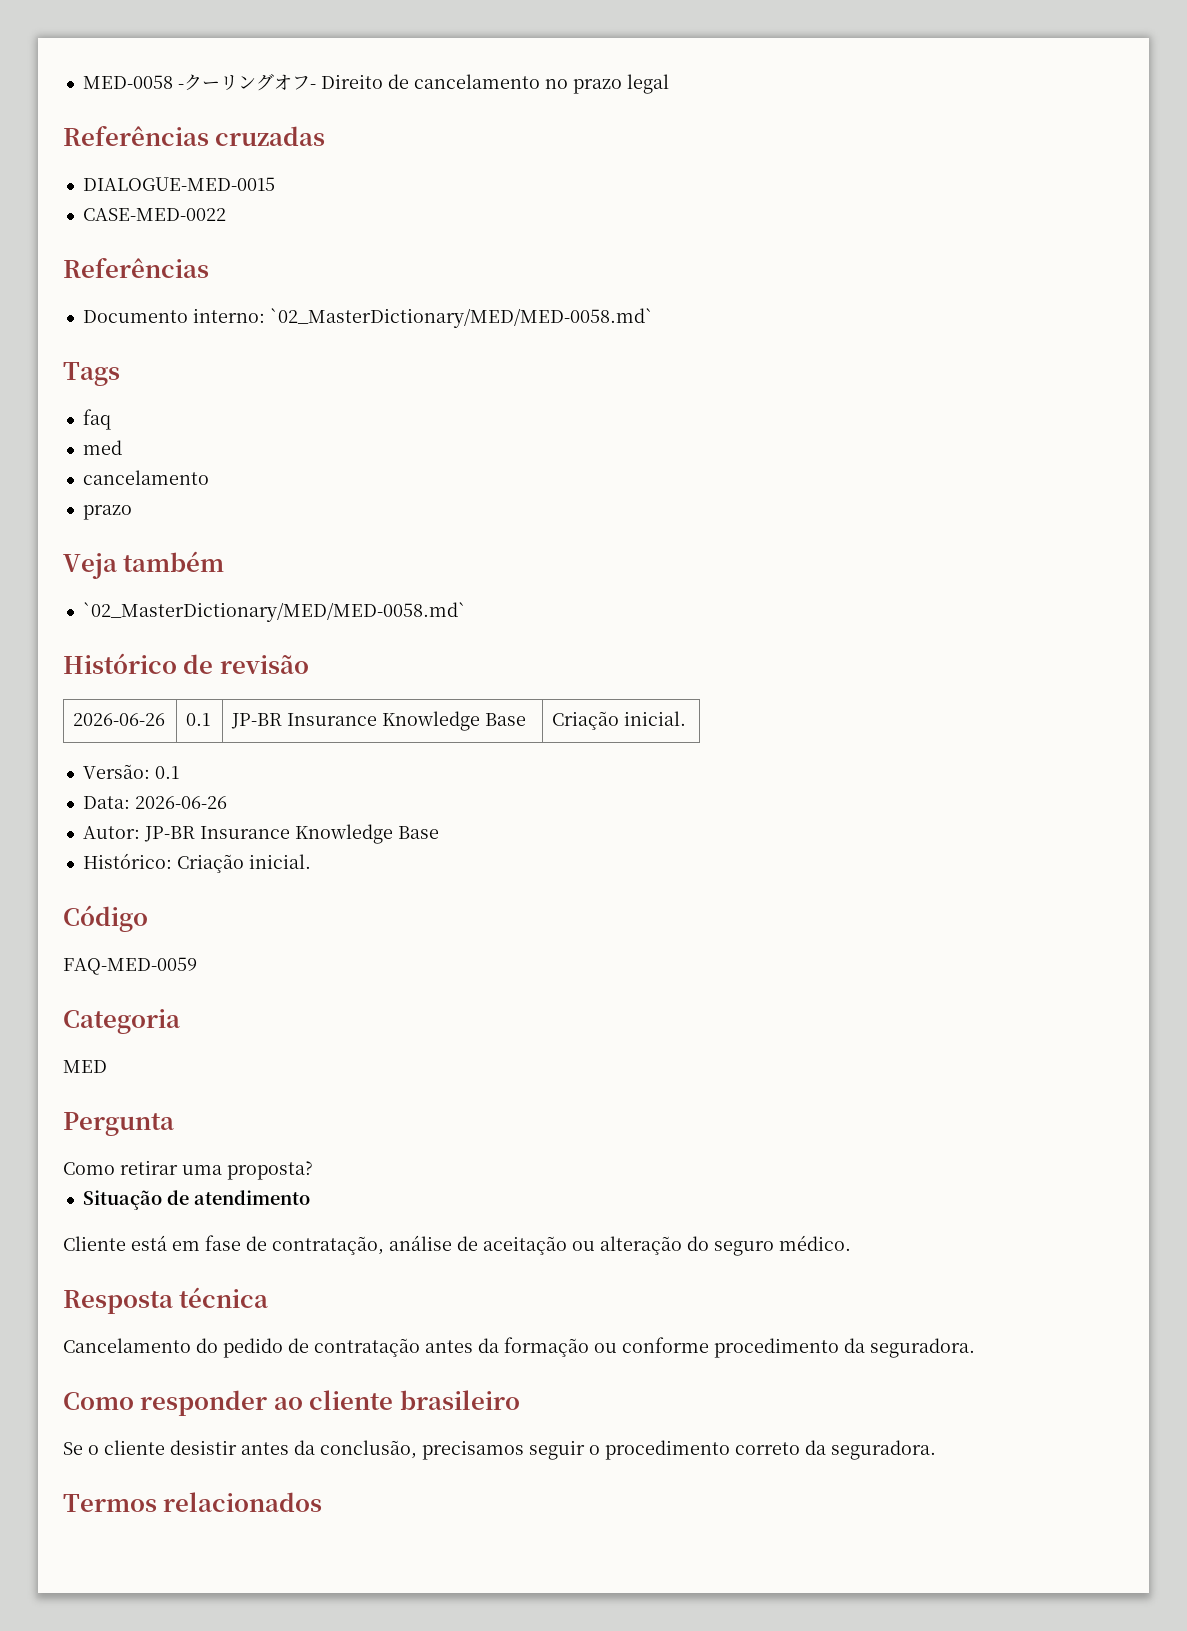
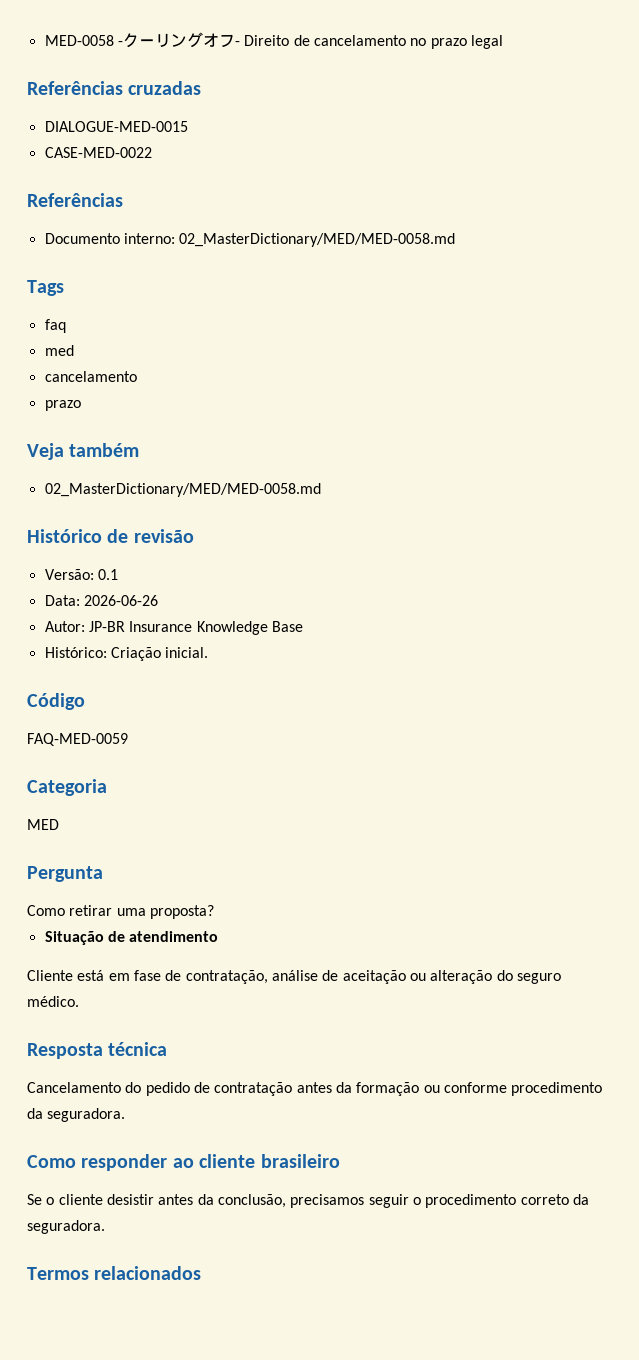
- Documento interno: `02_MasterDictionary/MED/MED-0058.md`
+ Documento interno: 02_MasterDictionary/MED/MED-0058.md
  Veja também
- `02_MasterDictionary/MED/MED-0058.md`
+ 02_MasterDictionary/MED/MED-0058.md
- 2026-06-26 | 0.1 | JP-BR Insurance Knowledge Base | Criação inicial.

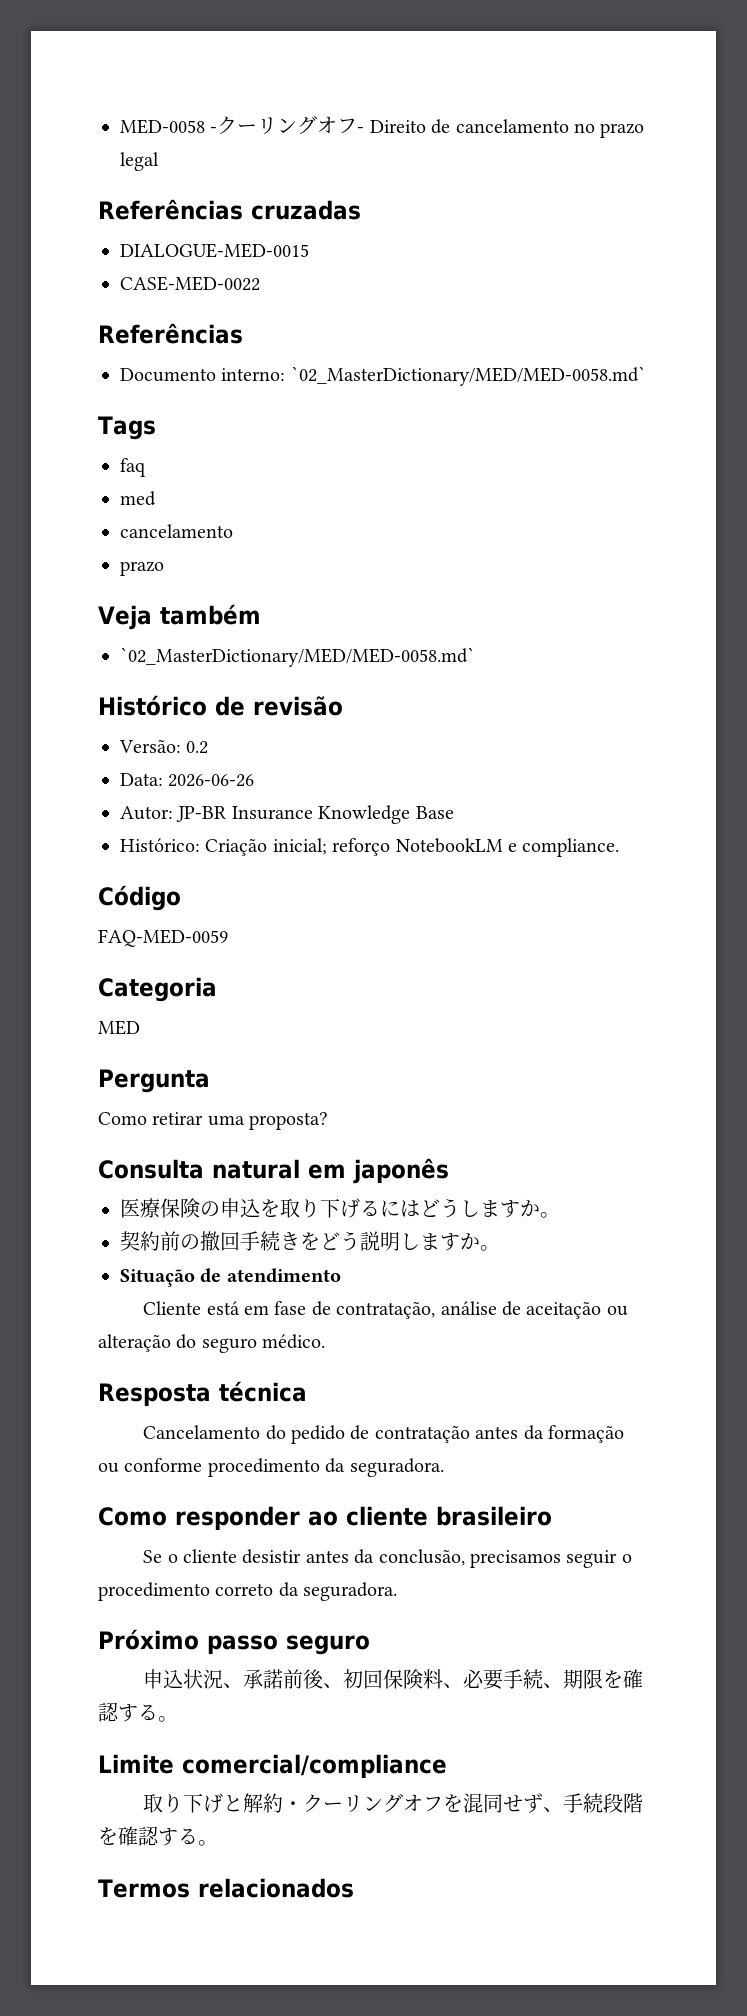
- Documento interno: 02_MasterDictionary/MED/MED-0058.md
+ Documento interno: `02_MasterDictionary/MED/MED-0058.md`
  Veja também
- 02_MasterDictionary/MED/MED-0058.md
+ `02_MasterDictionary/MED/MED-0058.md`
- Versão: 0.1
+ Versão: 0.2
- Histórico: Criação inicial.
+ Histórico: Criação inicial; reforço NotebookLM e compliance.
+ Consulta natural em japonês
+ 医療保険の申込を取り下げるにはどうしますか。
+ 契約前の撤回手続きをどう説明しますか。
+ Próximo passo seguro
+ 申込状況、承諾前後、初回保険料、必要手続、期限を確認する。
+ Limite comercial/compliance
+ 取り下げと解約・クーリングオフを混同せず、手続段階を確認する。

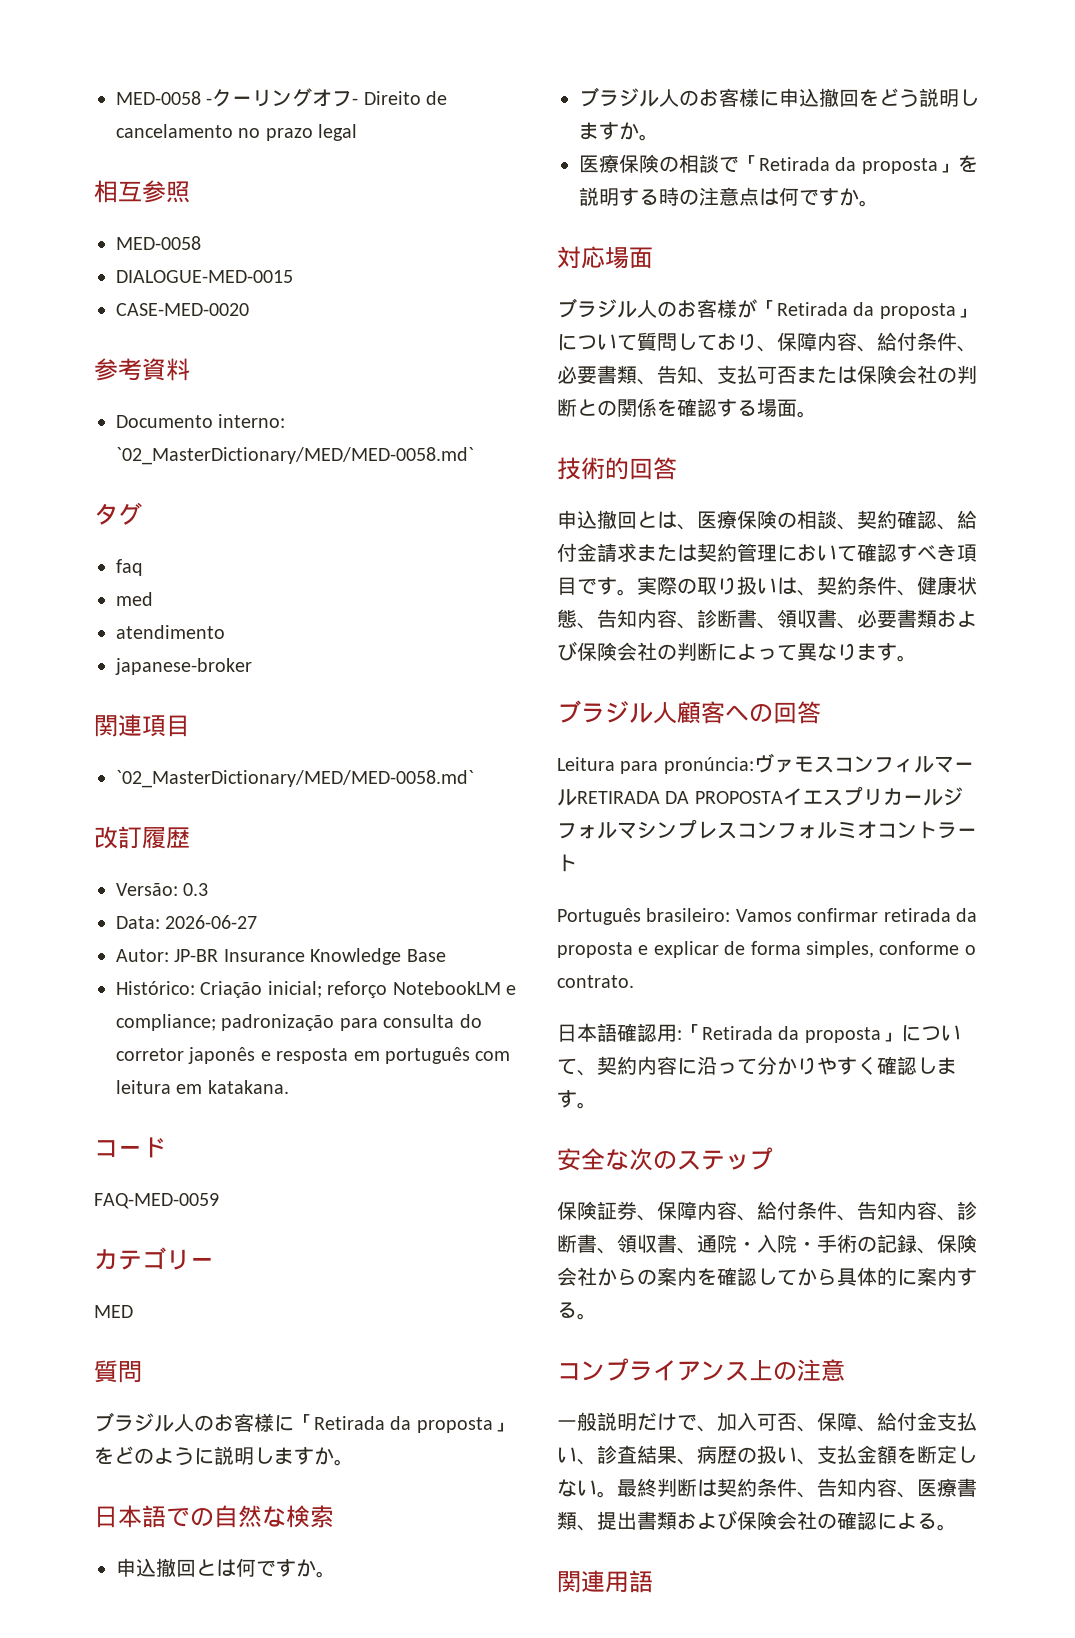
- Referências cruzadas
+ 相互参照
+ MED-0058
  DIALOGUE-MED-0015
- CASE-MED-0022
- Referências
+ CASE-MED-0020
+ 参考資料
- Tags
+ タグ
  med
- cancelamento
- prazo
- Veja também
+ atendimento
+ japanese-broker
+ 関連項目
  `02_MasterDictionary/MED/MED-0058.md`
- Histórico de revisão
+ 改訂履歴
- Versão: 0.2
+ Versão: 0.3
- Data: 2026-06-26
+ Data: 2026-06-27
- Histórico: Criação inicial; reforço NotebookLM e compliance.
- Código
+ Histórico: Criação inicial; reforço NotebookLM e compliance; padronização para consulta do corretor japonês e resposta em português com leitura em katakana.
+ コード
- Categoria
+ カテゴリー
  MED
- Pergunta
- Como retirar uma proposta?
- Consulta natural em japonês
- 医療保険の申込を取り下げるにはどうしますか。
- 契約前の撤回手続きをどう説明しますか。
+ 質問
+ ブラジル人のお客様に「Retirada da proposta」をどのように説明しますか。
+ 日本語での自然な検索
+ 申込撤回とは何ですか。
+ ブラジル人のお客様に申込撤回をどう説明しますか。
- Situação de atendimento
- Cliente está em fase de contratação, análise de aceitação ou alteração do seguro médico.
- Resposta técnica
- Cancelamento do pedido de contratação antes da formação ou conforme procedimento da seguradora.
- Como responder ao cliente brasileiro
- Se o cliente desistir antes da conclusão, precisamos seguir o procedimento correto da seguradora.
- Próximo passo seguro
- 申込状況、承諾前後、初回保険料、必要手続、期限を確認する。
- Limite comercial/compliance
- 取り下げと解約・クーリングオフを混同せず、手続段階を確認する。
- Termos relacionados
+ 医療保険の相談で「Retirada da proposta」を説明する時の注意点は何ですか。
+ 対応場面
+ ブラジル人のお客様が「Retirada da proposta」について質問しており、保障内容、給付条件、必要書類、告知、支払可否または保険会社の判断との関係を確認する場面。
+ 技術的回答
+ 申込撤回とは、医療保険の相談、契約確認、給付金請求または契約管理において確認すべき項目です。実際の取り扱いは、契約条件、健康状態、告知内容、診断書、領収書、必要書類および保険会社の判断によって異なります。
+ ブラジル人顧客への回答
+ Leitura para pronúncia:ヴァモスコンフィルマールRETIRADA DA PROPOSTAイエスプリカールジフォルマシンプレスコンフォルミオコントラート
+ Português brasileiro: Vamos confirmar retirada da proposta e explicar de forma simples, conforme o contrato.
+ 日本語確認用:「Retirada da proposta」について、契約内容に沿って分かりやすく確認します。
+ 安全な次のステップ
+ 保険証券、保障内容、給付条件、告知内容、診断書、領収書、通院・入院・手術の記録、保険会社からの案内を確認してから具体的に案内する。
+ コンプライアンス上の注意
+ 一般説明だけで、加入可否、保障、給付金支払い、診査結果、病歴の扱い、支払金額を断定しない。最終判断は契約条件、告知内容、医療書類、提出書類および保険会社の確認による。
+ 関連用語

